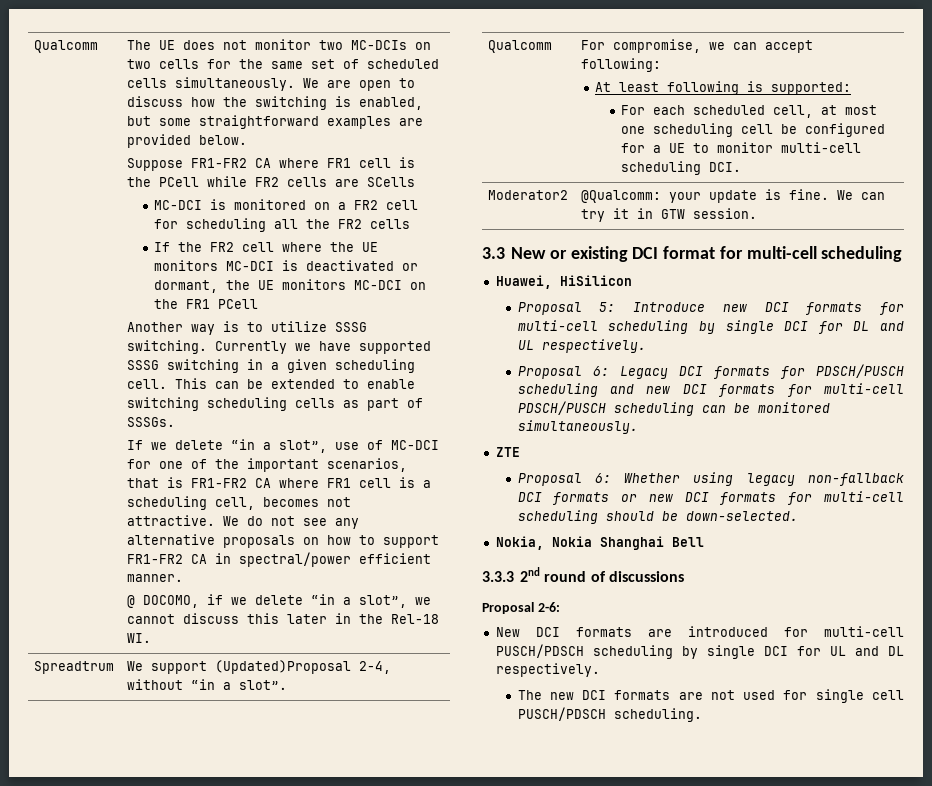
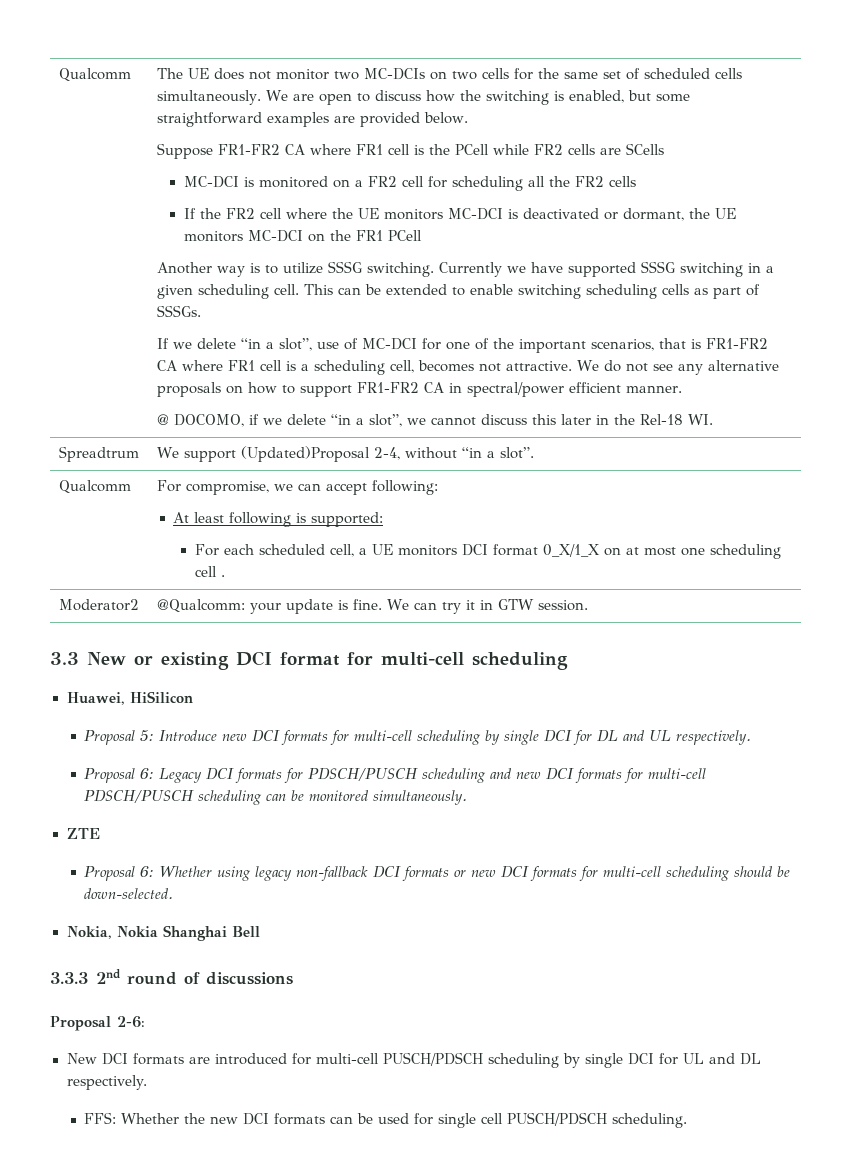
  Qualcomm | For compromise, we can accept following:
  At least following is supported:
- For each scheduled cell, at most one scheduling cell be configured for a UE to monitor multi-cell scheduling DCI.
+ For each scheduled cell, a UE monitors DCI format 0_X/1_X on at most one scheduling cell .
- The new DCI formats are not used for single cell PUSCH/PDSCH scheduling.
+ FFS: Whether the new DCI formats can be used for single cell PUSCH/PDSCH scheduling.

